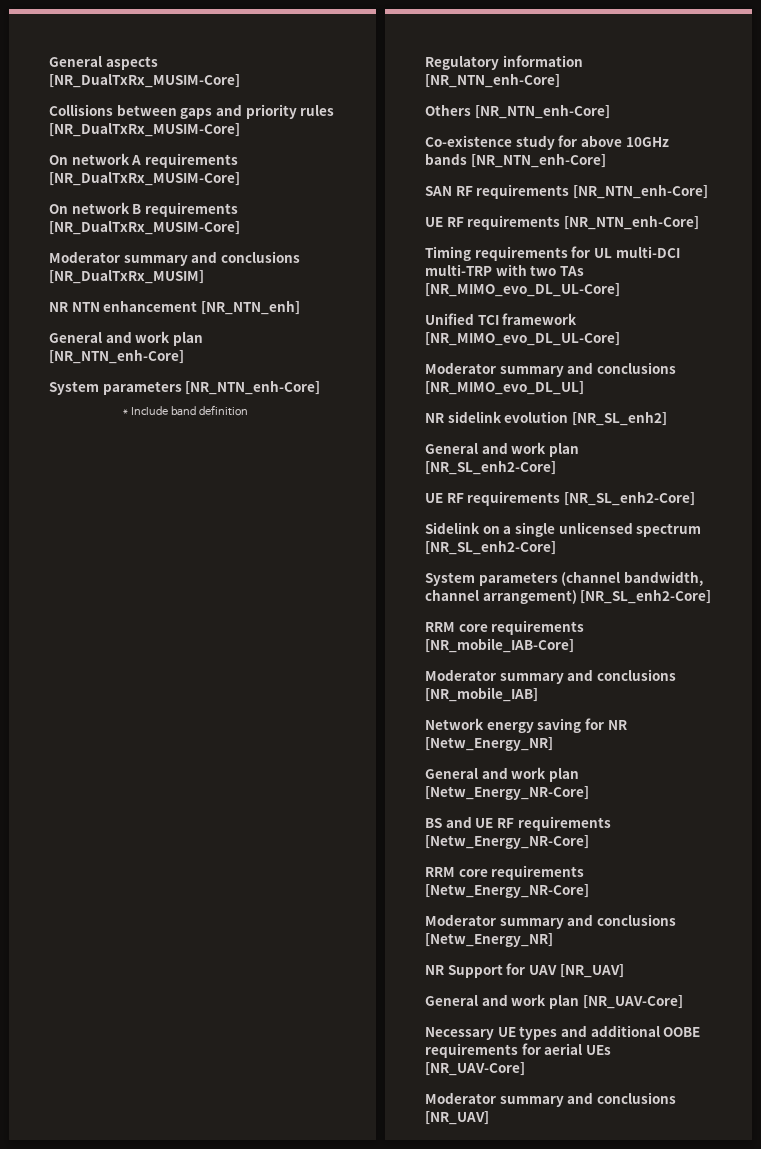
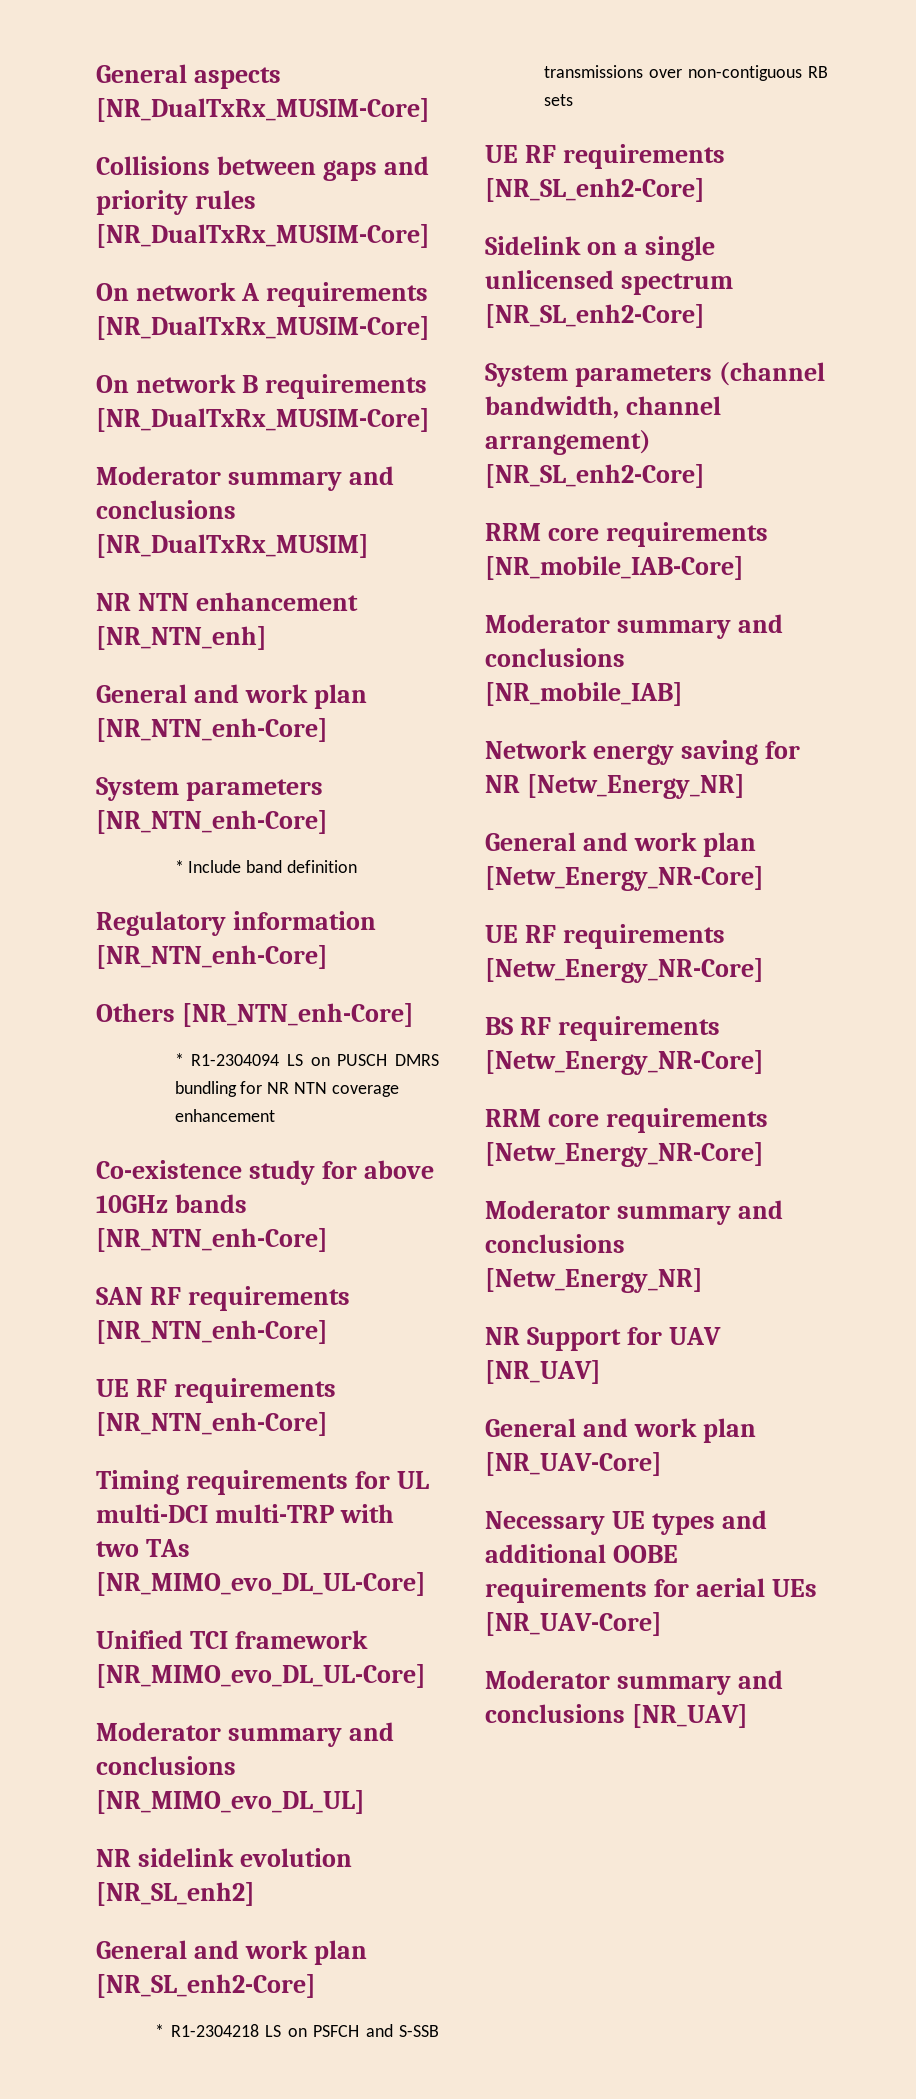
+ * R1-2304094 LS on PUSCH DMRS bundling for NR NTN coverage enhancement
+ * R1-2304218 LS on PSFCH and S-SSB transmissions over non-contiguous RB sets
+ UE RF requirements [Netw_Energy_NR-Core]
- BS and UE RF requirements [Netw_Energy_NR-Core]
+ BS RF requirements [Netw_Energy_NR-Core]

